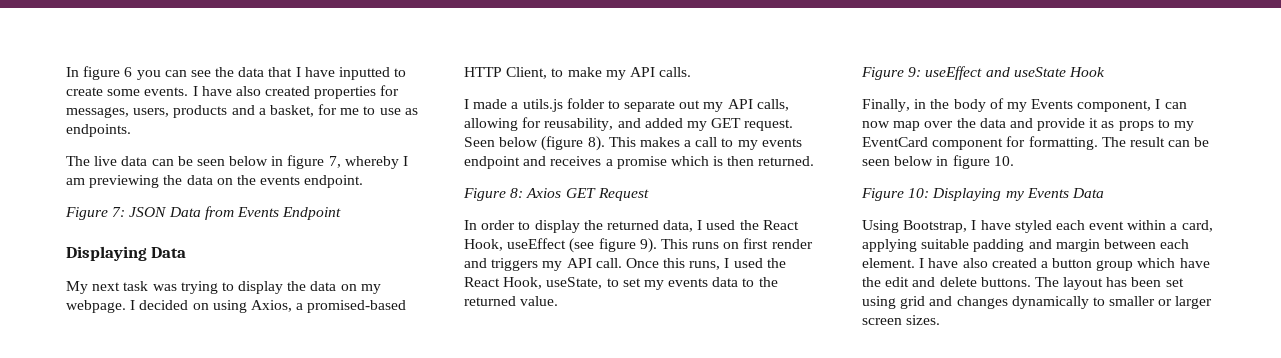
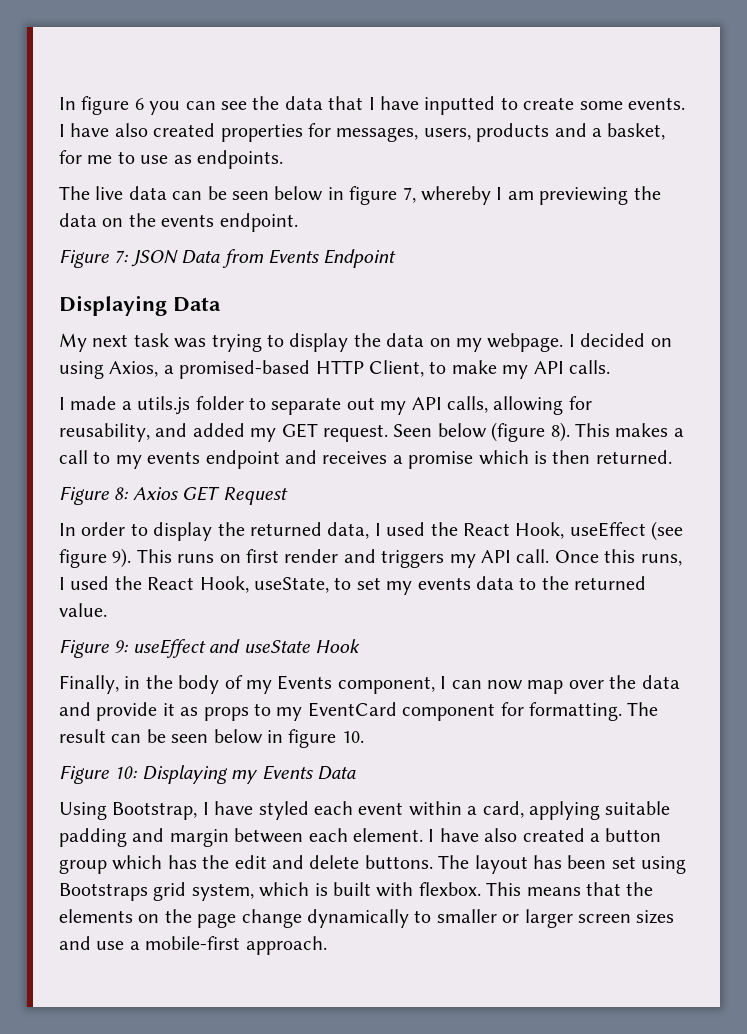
- I have also created a button group which have the edit and delete buttons.
+ I have also created a button group which has the edit and delete buttons.
- The layout has been set using grid and changes dynamically to smaller or larger screen sizes.
+ The layout has been set using Bootstraps grid system, which is built with flexbox. This means that the elements on the page change dynamically to smaller or larger screen sizes and use a mobile-first approach.

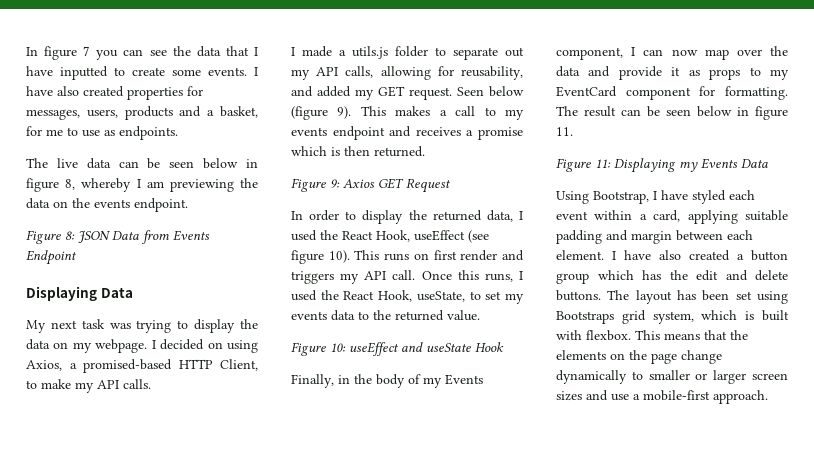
- In figure 6 you can see the data that I have inputted to create some events.
+ In figure 7 you can see the data that I have inputted to create some events.
- The live data can be seen below in figure 7, whereby I am previewing the data on the events endpoint.
+ The live data can be seen below in figure 8, whereby I am previewing the data on the events endpoint.
- Figure 7: JSON Data from Events Endpoint
+ Figure 8: JSON Data from Events Endpoint
- Seen below (figure 8).
+ Seen below (figure 9).
- Figure 8: Axios GET Request
+ Figure 9: Axios GET Request
- In order to display the returned data, I used the React Hook, useEffect (see figure 9).
+ In order to display the returned data, I used the React Hook, useEffect (see figure 10).
- Figure 9: useEffect and useState Hook
+ Figure 10: useEffect and useState Hook
- The result can be seen below in figure 10.
- Figure 10: Displaying my Events Data
+ The result can be seen below in figure 11.
+ Figure 11: Displaying my Events Data

